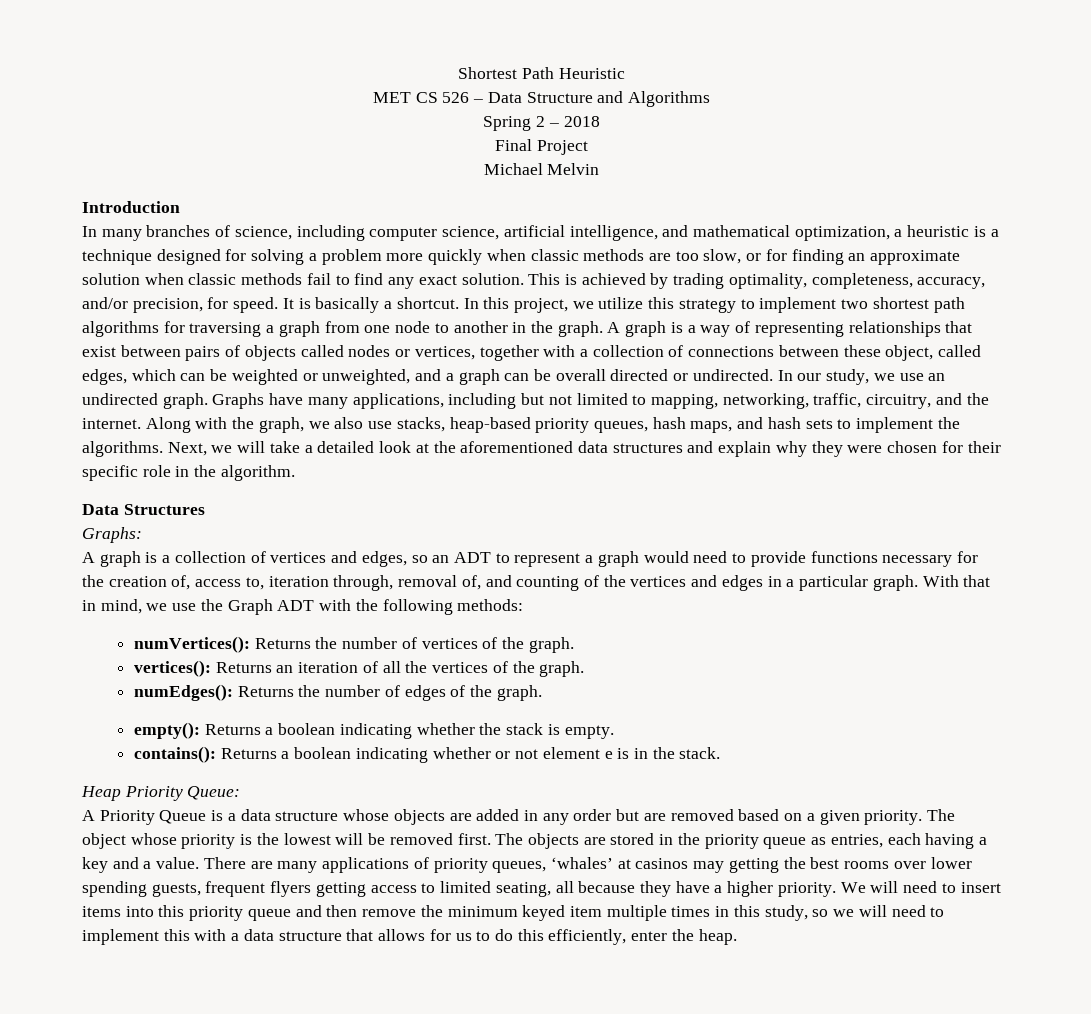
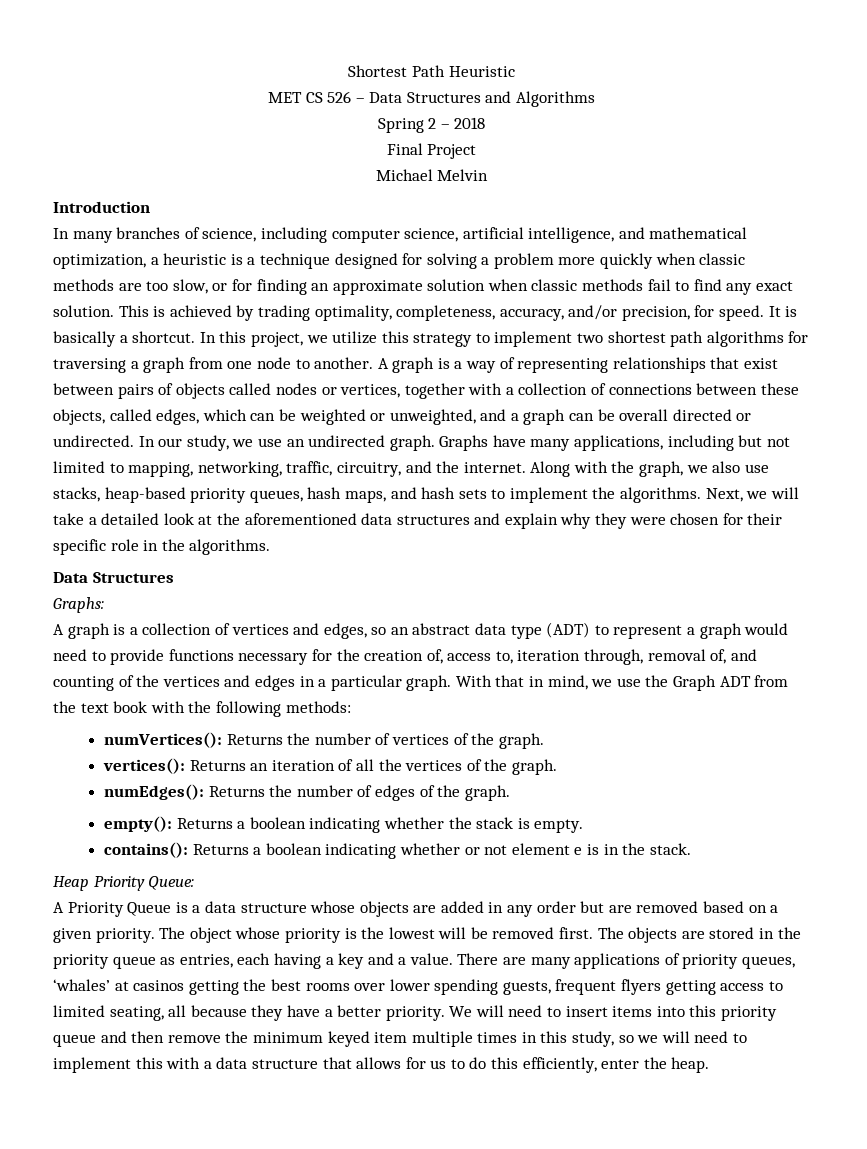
- MET CS 526 – Data Structure and Algorithms
+ MET CS 526 – Data Structures and Algorithms
- In this project, we utilize this strategy to implement two shortest path algorithms for traversing a graph from one node to another in the graph.
+ In this project, we utilize this strategy to implement two shortest path algorithms for traversing a graph from one node to another.
- A graph is a way of representing relationships that exist between pairs of objects called nodes or vertices, together with a collection of connections between these object, called edges, which can be weighted or unweighted, and a graph can be overall directed or undirected.
+ A graph is a way of representing relationships that exist between pairs of objects called nodes or vertices, together with a collection of connections between these objects, called edges, which can be weighted or unweighted, and a graph can be overall directed or undirected.
- Next, we will take a detailed look at the aforementioned data structures and explain why they were chosen for their specific role in the algorithm.
+ Next, we will take a detailed look at the aforementioned data structures and explain why they were chosen for their specific role in the algorithms.
- A graph is a collection of vertices and edges, so an ADT to represent a graph would need to provide functions necessary for the creation of, access to, iteration through, removal of, and counting of the vertices and edges in a particular graph.
+ A graph is a collection of vertices and edges, so an abstract data type (ADT) to represent a graph would need to provide functions necessary for the creation of, access to, iteration through, removal of, and counting of the vertices and edges in a particular graph.
- With that in mind, we use the Graph ADT with the following methods:
+ With that in mind, we use the Graph ADT from the text book with the following methods:
- There are many applications of priority queues, ‘whales’ at casinos may getting the best rooms over lower spending guests, frequent flyers getting access to limited seating, all because they have a higher priority.
+ There are many applications of priority queues, ‘whales’ at casinos getting the best rooms over lower spending guests, frequent flyers getting access to limited seating, all because they have a better priority.

